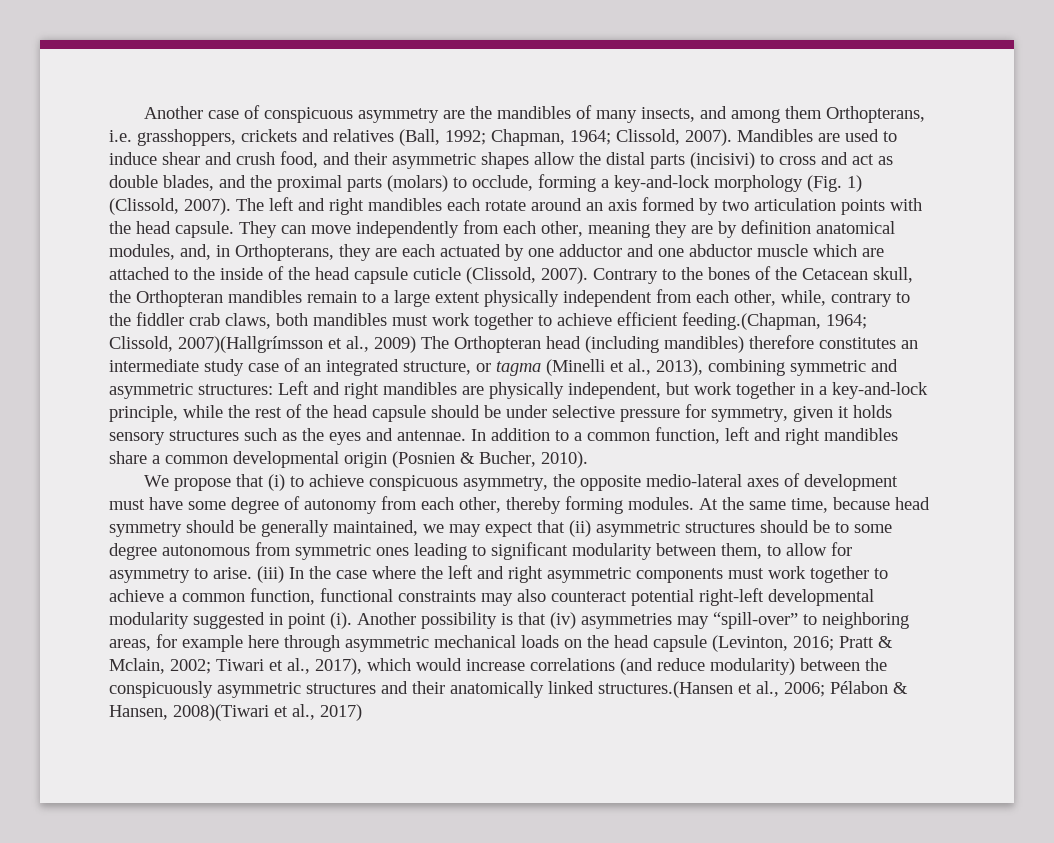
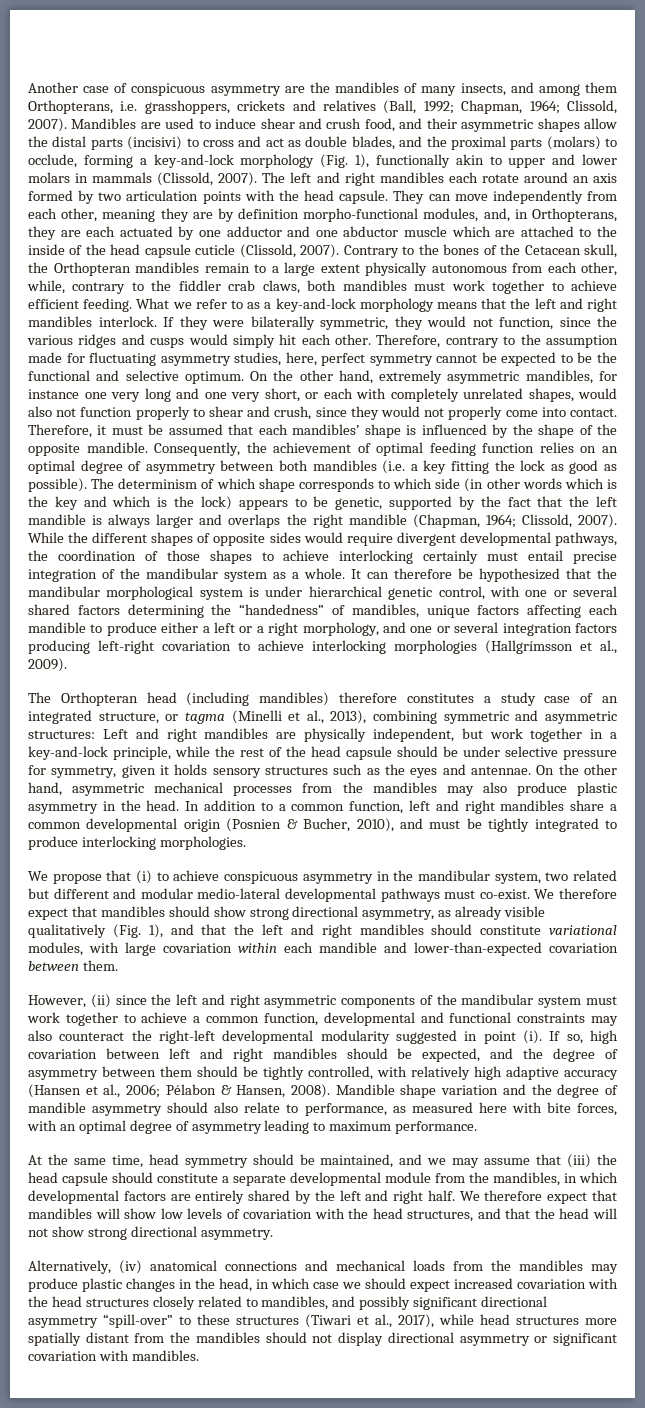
- Mandibles are used to induce shear and crush food, and their asymmetric shapes allow the distal parts (incisivi) to cross and act as double blades, and the proximal parts (molars) to occlude, forming a key-and-lock morphology (Fig. 1) (Clissold, 2007).
+ Mandibles are used to induce shear and crush food, and their asymmetric shapes allow the distal parts (incisivi) to cross and act as double blades, and the proximal parts (molars) to occlude, forming a key-and-lock morphology (Fig. 1), functionally akin to upper and lower molars in mammals (Clissold, 2007).
- They can move independently from each other, meaning they are by definition anatomical modules, and, in Orthopterans, they are each actuated by one adductor and one abductor muscle which are attached to the inside of the head capsule cuticle (Clissold, 2007).
+ They can move independently from each other, meaning they are by definition morpho-functional modules, and, in Orthopterans, they are each actuated by one adductor and one abductor muscle which are attached to the inside of the head capsule cuticle (Clissold, 2007).
- Contrary to the bones of the Cetacean skull, the Orthopteran mandibles remain to a large extent physically independent from each other, while, contrary to the fiddler crab claws, both mandibles must work together to achieve efficient feeding.(Chapman, 1964; Clissold, 2007)(Hallgrímsson et al., 2009) The Orthopteran head (including mandibles) therefore constitutes an intermediate study case of an integrated structure, or tagma (Minelli et al., 2013), combining symmetric and asymmetric structures:
+ Contrary to the bones of the Cetacean skull, the Orthopteran mandibles remain to a large extent physically autonomous from each other, while, contrary to the fiddler crab claws, both mandibles must work together to achieve efficient feeding. What we refer to as a key-and-lock morphology means that the left and right mandibles interlock. If they were bilaterally symmetric, they would not function, since the various ridges and cusps would simply hit each other. Therefore, contrary to the assumption made for fluctuating asymmetry studies, here, perfect symmetry cannot be expected to be the functional and selective optimum. On the other hand, extremely asymmetric mandibles, for instance one very long and one very short, or each with completely unrelated shapes, would also not function properly to shear and crush, since they would not properly come into contact. Therefore, it must be assumed that each mandibles’ shape is influenced by the shape of the opposite mandible. Consequently, the achievement of optimal feeding function relies on an optimal degree of asymmetry between both mandibles (i.e. a key fitting the lock as good as possible). The determinism of which shape corresponds to which side (in other words which is the key and which is the lock) appears to be genetic, supported by the fact that the left mandible is always larger and overlaps the right mandible (Chapman, 1964; Clissold, 2007). While the different shapes of opposite sides would require divergent developmental pathways, the coordination of those shapes to achieve interlocking certainly must entail precise integration of the mandibular system as a whole. It can therefore be hypothesized that the mandibular morphological system is under hierarchical genetic control, with one or several shared factors determining the “handedness” of mandibles, unique factors affecting each mandible to produce either a left or a right morphology, and one or several integration factors producing left-right covariation to achieve interlocking morphologies (Hallgrímsson et al., 2009).
+ The Orthopteran head (including mandibles) therefore constitutes a study case of an integrated structure, or tagma (Minelli et al., 2013), combining symmetric and asymmetric structures:
+ On the other hand, asymmetric mechanical processes from the mandibles may also produce plastic asymmetry in the head.
- In addition to a common function, left and right mandibles share a common developmental origin (Posnien & Bucher, 2010).
+ In addition to a common function, left and right mandibles share a common developmental origin (Posnien & Bucher, 2010), and must be tightly integrated to produce interlocking morphologies.
- We propose that (i) to achieve conspicuous asymmetry, the opposite medio-lateral axes of development must have some degree of autonomy from each other, thereby forming modules. At the same time, because head symmetry should be generally maintained, we may expect that (ii) asymmetric structures should be to some degree autonomous from symmetric ones leading to significant modularity between them, to allow for asymmetry to arise. (iii) In the case where the left and right asymmetric components must work together to achieve a common function, functional constraints may also counteract potential right-left developmental modularity suggested in point (i).
+ We propose that (i) to achieve conspicuous asymmetry in the mandibular system, two related but different and modular medio-lateral developmental pathways must co-exist. We therefore expect that mandibles should show strong directional asymmetry, as already visible qualitatively (Fig. 1), and that the left and right mandibles should constitute variational modules, with large covariation within each mandible and lower-than-expected covariation between them.
+ However, (ii) since the left and right asymmetric components of the mandibular system must work together to achieve a common function, developmental and functional constraints may also counteract the right-left developmental modularity suggested in point (i).
- Another possibility is that (iv) asymmetries may “spill-over” to neighboring areas, for example here through asymmetric mechanical loads on the head capsule (Levinton, 2016; Pratt & Mclain, 2002; Tiwari et al., 2017), which would increase correlations (and reduce modularity) between the conspicuously asymmetric structures and their anatomically linked structures.(Hansen et al., 2006; Pélabon & Hansen, 2008)(Tiwari et al., 2017)
+ If so, high covariation between left and right mandibles should be expected, and the degree of asymmetry between them should be tightly controlled, with relatively high adaptive accuracy (Hansen et al., 2006; Pélabon & Hansen, 2008). Mandible shape variation and the degree of mandible asymmetry should also relate to performance, as measured here with bite forces, with an optimal degree of asymmetry leading to maximum performance.
+ At the same time, head symmetry should be maintained, and we may assume that (iii) the head capsule should constitute a separate developmental module from the mandibles, in which developmental factors are entirely shared by the left and right half. We therefore expect that mandibles will show low levels of covariation with the head structures, and that the head will not show strong directional asymmetry.
+ Alternatively, (iv) anatomical connections and mechanical loads from the mandibles may produce plastic changes in the head, in which case we should expect increased covariation with the head structures closely related to mandibles, and possibly significant directional asymmetry “spill-over” to these structures (Tiwari et al., 2017), while head structures more spatially distant from the mandibles should not display directional asymmetry or significant covariation with mandibles.

